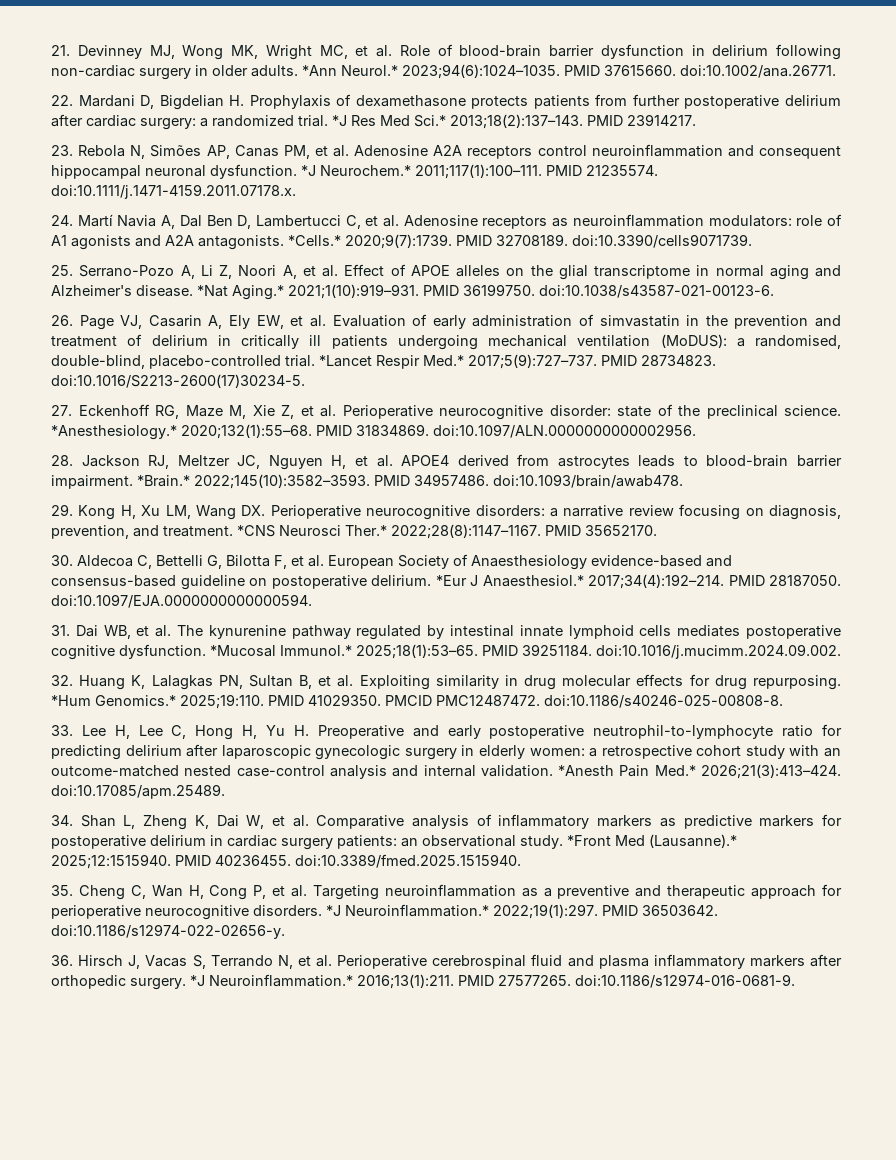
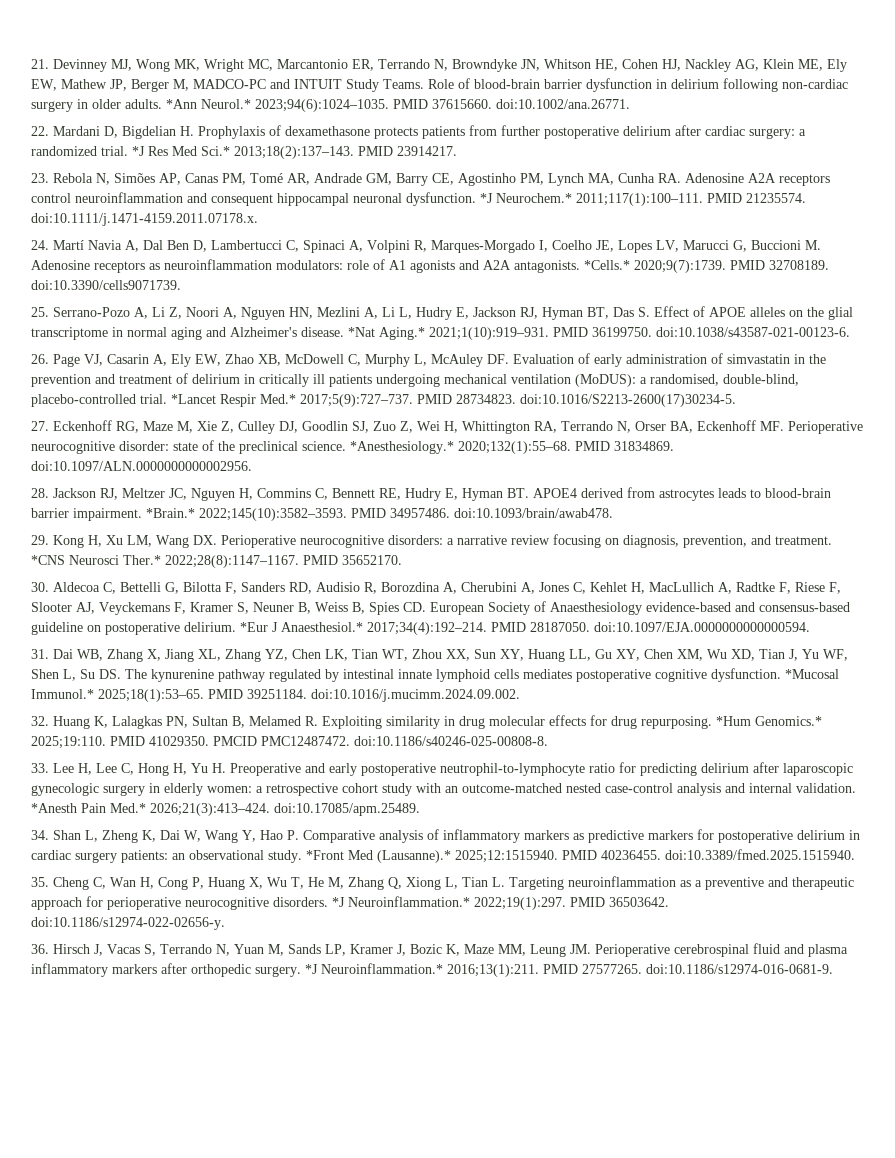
- 21. Devinney MJ, Wong MK, Wright MC, et al. Role of blood-brain barrier dysfunction in delirium following non-cardiac surgery in older adults.
+ 21. Devinney MJ, Wong MK, Wright MC, Marcantonio ER, Terrando N, Browndyke JN, Whitson HE, Cohen HJ, Nackley AG, Klein ME, Ely EW, Mathew JP, Berger M, MADCO-PC and INTUIT Study Teams. Role of blood-brain barrier dysfunction in delirium following non-cardiac surgery in older adults.
- 23. Rebola N, Simões AP, Canas PM, et al. Adenosine A2A receptors control neuroinflammation and consequent hippocampal neuronal dysfunction.
+ 23. Rebola N, Simões AP, Canas PM, Tomé AR, Andrade GM, Barry CE, Agostinho PM, Lynch MA, Cunha RA. Adenosine A2A receptors control neuroinflammation and consequent hippocampal neuronal dysfunction.
- 24. Martí Navia A, Dal Ben D, Lambertucci C, et al. Adenosine receptors as neuroinflammation modulators: role of A1 agonists and A2A antagonists.
+ 24. Martí Navia A, Dal Ben D, Lambertucci C, Spinaci A, Volpini R, Marques-Morgado I, Coelho JE, Lopes LV, Marucci G, Buccioni M. Adenosine receptors as neuroinflammation modulators: role of A1 agonists and A2A antagonists.
- 25. Serrano-Pozo A, Li Z, Noori A, et al. Effect of APOE alleles on the glial transcriptome in normal aging and Alzheimer's disease.
+ 25. Serrano-Pozo A, Li Z, Noori A, Nguyen HN, Mezlini A, Li L, Hudry E, Jackson RJ, Hyman BT, Das S. Effect of APOE alleles on the glial transcriptome in normal aging and Alzheimer's disease.
- 26. Page VJ, Casarin A, Ely EW, et al. Evaluation of early administration of simvastatin in the prevention and treatment of delirium in critically ill patients undergoing mechanical ventilation (MoDUS): a randomised, double-blind, placebo-controlled trial.
+ 26. Page VJ, Casarin A, Ely EW, Zhao XB, McDowell C, Murphy L, McAuley DF. Evaluation of early administration of simvastatin in the prevention and treatment of delirium in critically ill patients undergoing mechanical ventilation (MoDUS): a randomised, double-blind, placebo-controlled trial.
- 27. Eckenhoff RG, Maze M, Xie Z, et al. Perioperative neurocognitive disorder: state of the preclinical science.
+ 27. Eckenhoff RG, Maze M, Xie Z, Culley DJ, Goodlin SJ, Zuo Z, Wei H, Whittington RA, Terrando N, Orser BA, Eckenhoff MF. Perioperative neurocognitive disorder: state of the preclinical science.
- 28. Jackson RJ, Meltzer JC, Nguyen H, et al. APOE4 derived from astrocytes leads to blood-brain barrier impairment.
+ 28. Jackson RJ, Meltzer JC, Nguyen H, Commins C, Bennett RE, Hudry E, Hyman BT. APOE4 derived from astrocytes leads to blood-brain barrier impairment.
- 30. Aldecoa C, Bettelli G, Bilotta F, et al. European Society of Anaesthesiology evidence-based and consensus-based guideline on postoperative delirium.
+ 30. Aldecoa C, Bettelli G, Bilotta F, Sanders RD, Audisio R, Borozdina A, Cherubini A, Jones C, Kehlet H, MacLullich A, Radtke F, Riese F, Slooter AJ, Veyckemans F, Kramer S, Neuner B, Weiss B, Spies CD. European Society of Anaesthesiology evidence-based and consensus-based guideline on postoperative delirium.
- 31. Dai WB, et al. The kynurenine pathway regulated by intestinal innate lymphoid cells mediates postoperative cognitive dysfunction.
+ 31. Dai WB, Zhang X, Jiang XL, Zhang YZ, Chen LK, Tian WT, Zhou XX, Sun XY, Huang LL, Gu XY, Chen XM, Wu XD, Tian J, Yu WF, Shen L, Su DS. The kynurenine pathway regulated by intestinal innate lymphoid cells mediates postoperative cognitive dysfunction.
- 32. Huang K, Lalagkas PN, Sultan B, et al. Exploiting similarity in drug molecular effects for drug repurposing.
+ 32. Huang K, Lalagkas PN, Sultan B, Melamed R. Exploiting similarity in drug molecular effects for drug repurposing.
- 34. Shan L, Zheng K, Dai W, et al. Comparative analysis of inflammatory markers as predictive markers for postoperative delirium in cardiac surgery patients: an observational study.
+ 34. Shan L, Zheng K, Dai W, Wang Y, Hao P. Comparative analysis of inflammatory markers as predictive markers for postoperative delirium in cardiac surgery patients: an observational study.
- 35. Cheng C, Wan H, Cong P, et al. Targeting neuroinflammation as a preventive and therapeutic approach for perioperative neurocognitive disorders.
+ 35. Cheng C, Wan H, Cong P, Huang X, Wu T, He M, Zhang Q, Xiong L, Tian L. Targeting neuroinflammation as a preventive and therapeutic approach for perioperative neurocognitive disorders.
- 36. Hirsch J, Vacas S, Terrando N, et al. Perioperative cerebrospinal fluid and plasma inflammatory markers after orthopedic surgery.
+ 36. Hirsch J, Vacas S, Terrando N, Yuan M, Sands LP, Kramer J, Bozic K, Maze MM, Leung JM. Perioperative cerebrospinal fluid and plasma inflammatory markers after orthopedic surgery.

